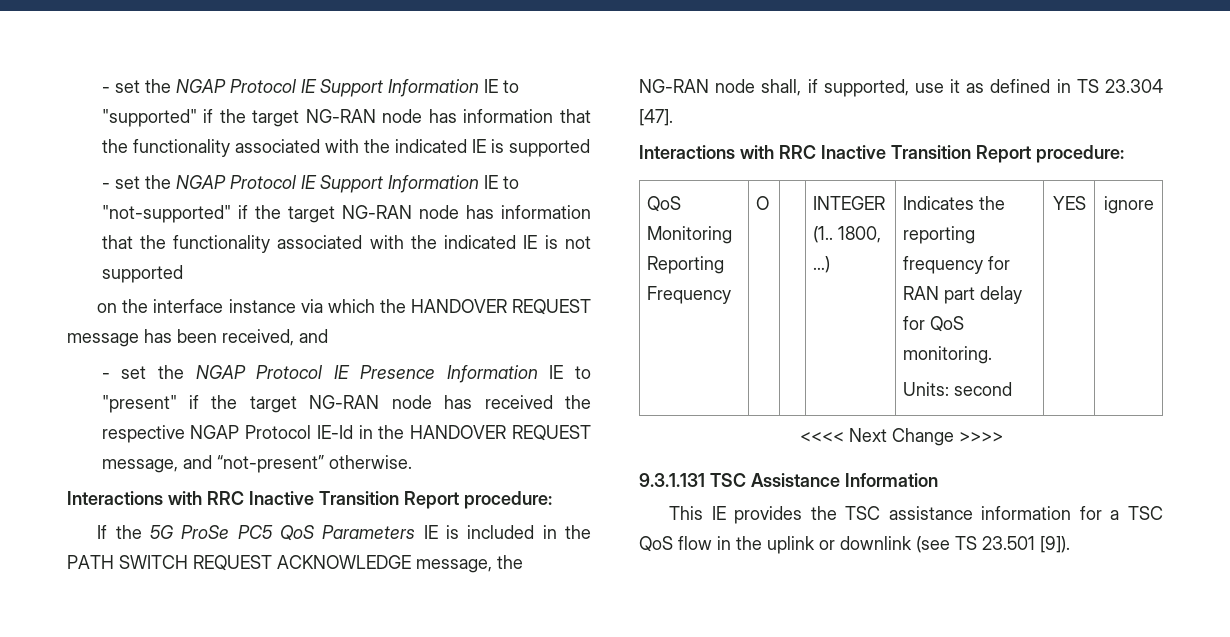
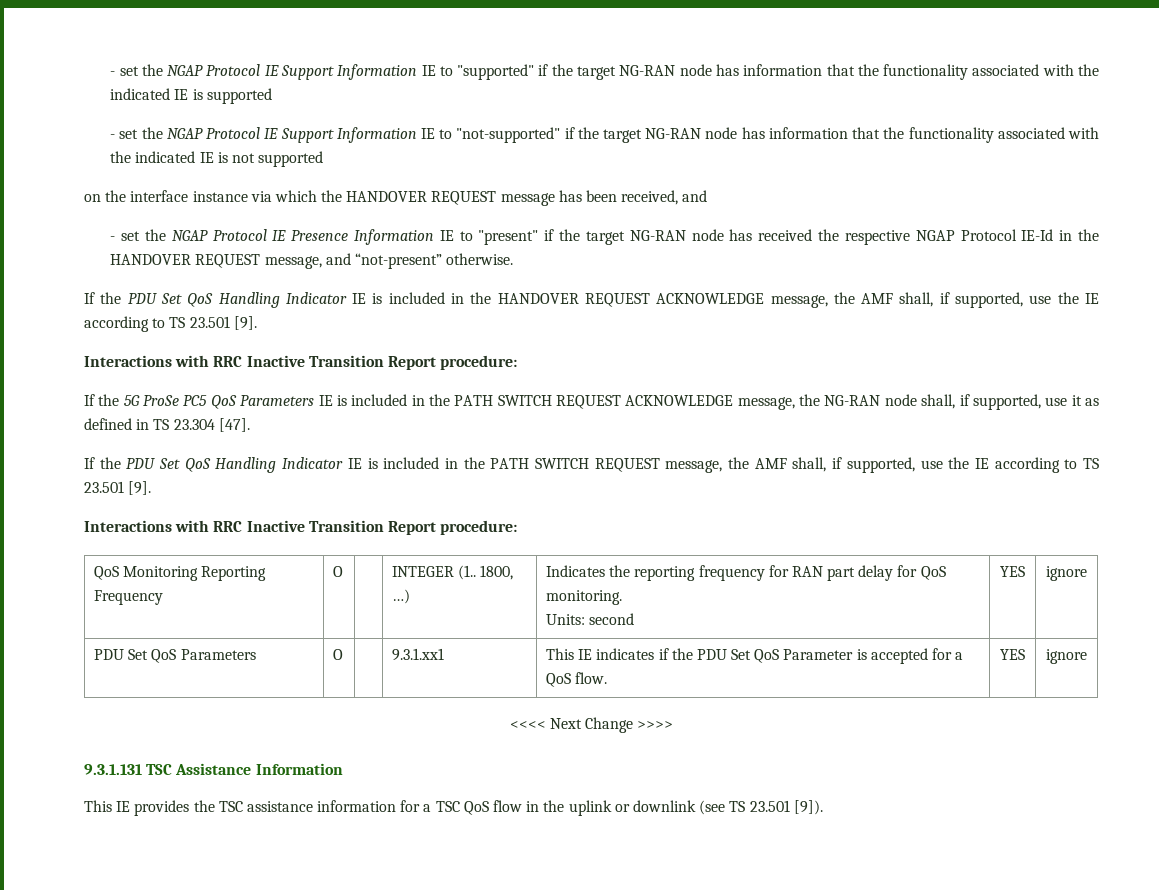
+ If the PDU Set QoS Handling Indicator IE is included in the HANDOVER REQUEST ACKNOWLEDGE message, the AMF shall, if supported, use the IE according to TS 23.501 [9].
+ If the PDU Set QoS Handling Indicator IE is included in the PATH SWITCH REQUEST message, the AMF shall, if supported, use the IE according to TS 23.501 [9].
+ PDU Set QoS Parameters | O | | 9.3.1.xx1 | This IE indicates if the PDU Set QoS Parameter is accepted for a QoS flow. | YES | ignore

